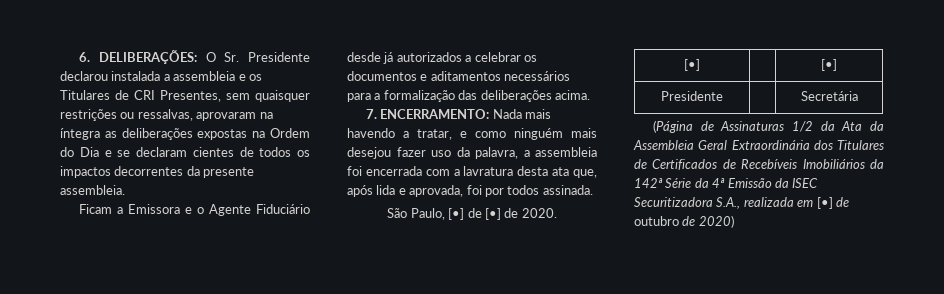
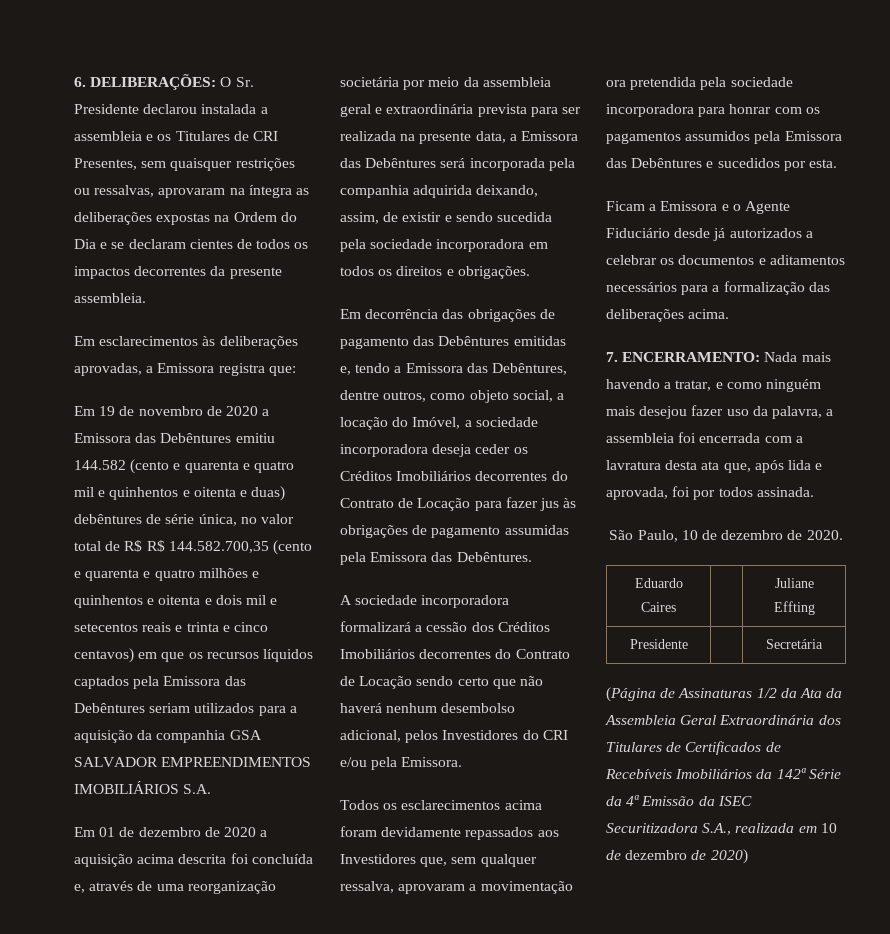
+ Em esclarecimentos às deliberações aprovadas, a Emissora registra que:
+ Em 19 de novembro de 2020 a Emissora das Debêntures emitiu 144.582 (cento e quarenta e quatro mil e quinhentos e oitenta e duas) debêntures de série única, no valor total de R$ R$ 144.582.700,35 (cento e quarenta e quatro milhões e quinhentos e oitenta e dois mil e setecentos reais e trinta e cinco centavos) em que os recursos líquidos captados pela Emissora das Debêntures seriam utilizados para a aquisição da companhia GSA SALVADOR EMPREENDIMENTOS IMOBILIÁRIOS S.A.
+ Em 01 de dezembro de 2020 a aquisição acima descrita foi concluída e, através de uma reorganização societária por meio da assembleia geral e extraordinária prevista para ser realizada na presente data, a Emissora das Debêntures será incorporada pela companhia adquirida deixando, assim, de existir e sendo sucedida pela sociedade incorporadora em todos os direitos e obrigações.
+ Em decorrência das obrigações de pagamento das Debêntures emitidas e, tendo a Emissora das Debêntures, dentre outros, como objeto social, a locação do Imóvel, a sociedade incorporadora deseja ceder os Créditos Imobiliários decorrentes do Contrato de Locação para fazer jus às obrigações de pagamento assumidas pela Emissora das Debêntures.
+ A sociedade incorporadora formalizará a cessão dos Créditos Imobiliários decorrentes do Contrato de Locação sendo certo que não haverá nenhum desembolso adicional, pelos Investidores do CRI e/ou pela Emissora.
+ Todos os esclarecimentos acima foram devidamente repassados aos Investidores que, sem qualquer ressalva, aprovaram a movimentação ora pretendida pela sociedade incorporadora para honrar com os pagamentos assumidos pela Emissora das Debêntures e sucedidos por esta.
- São Paulo, [•] de [•] de 2020.
+ São Paulo, 10 de dezembro de 2020.
- [•] | | [•]
+ Eduardo Caires | | Juliane Effting
- (Página de Assinaturas 1/2 da Ata da Assembleia Geral Extraordinária dos Titulares de Certificados de Recebíveis Imobiliários da 142ª Série da 4ª Emissão da ISEC Securitizadora S.A., realizada em [•] de outubro de 2020)
+ (Página de Assinaturas 1/2 da Ata da Assembleia Geral Extraordinária dos Titulares de Certificados de Recebíveis Imobiliários da 142ª Série da 4ª Emissão da ISEC Securitizadora S.A., realizada em 10 de dezembro de 2020)

